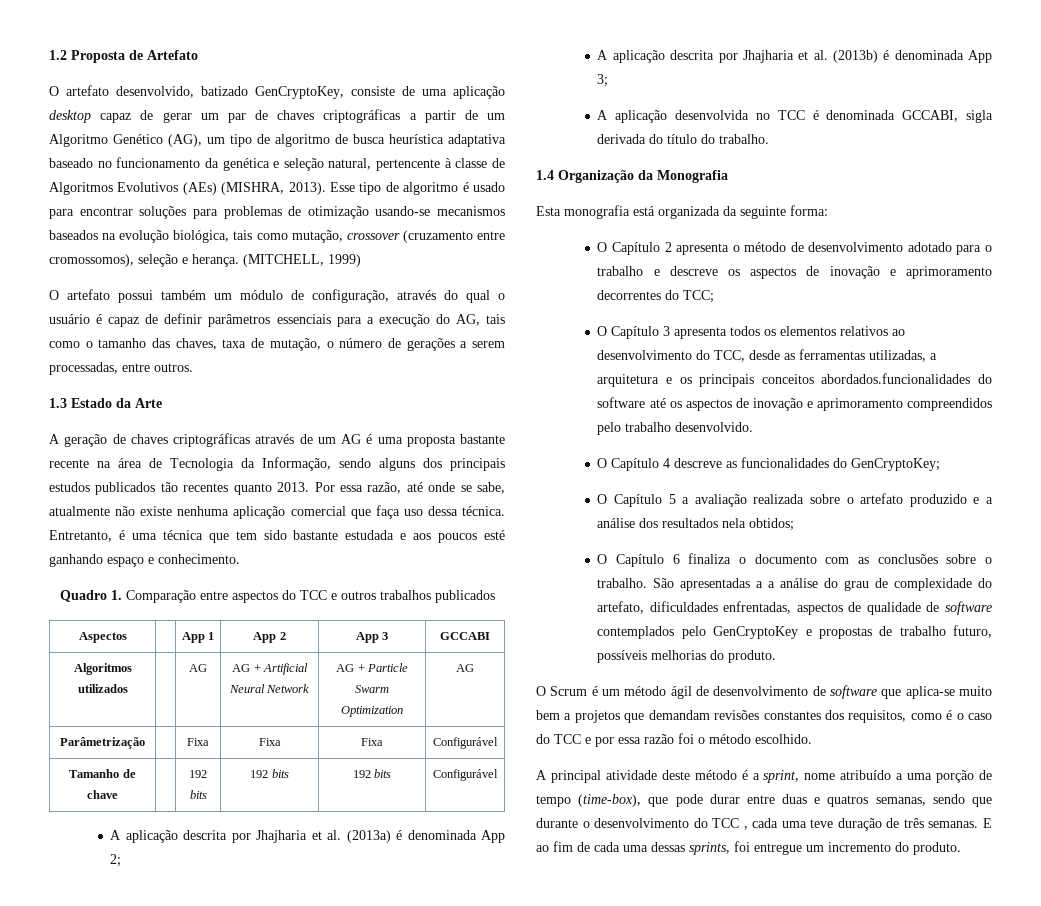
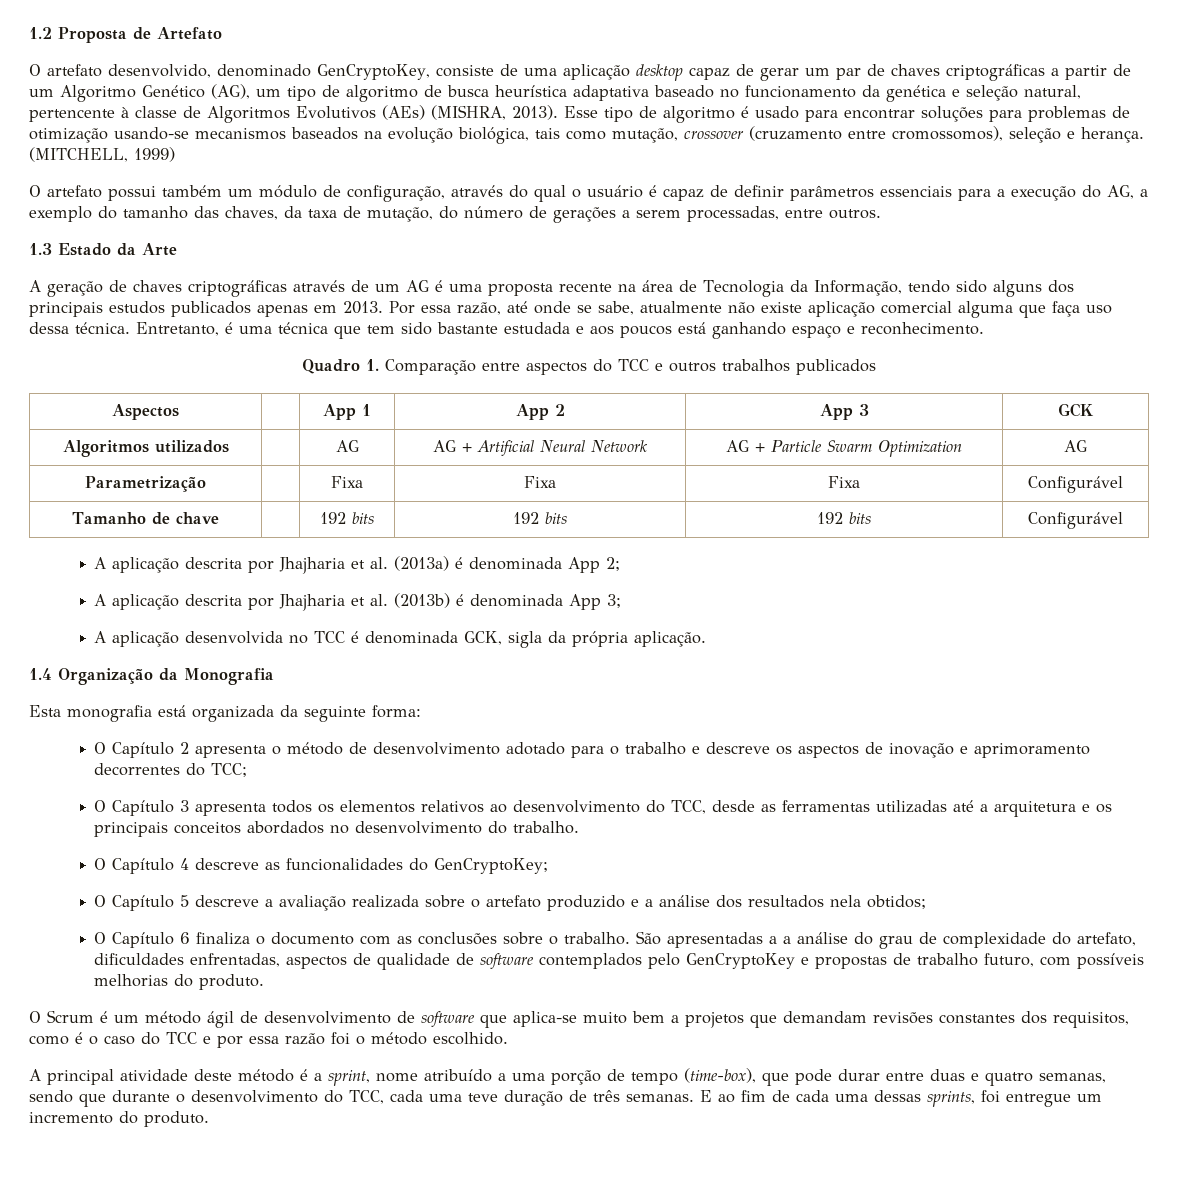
- O artefato desenvolvido, batizado GenCryptoKey, consiste de uma aplicação desktop capaz de gerar um par de chaves criptográficas a partir de um Algoritmo Genético (AG), um tipo de algoritmo de busca heurística adaptativa baseado no funcionamento da genética e seleção natural, pertencente à classe de Algoritmos Evolutivos (AEs) (MISHRA, 2013).
+ O artefato desenvolvido, denominado GenCryptoKey, consiste de uma aplicação desktop capaz de gerar um par de chaves criptográficas a partir de um Algoritmo Genético (AG), um tipo de algoritmo de busca heurística adaptativa baseado no funcionamento da genética e seleção natural, pertencente à classe de Algoritmos Evolutivos (AEs) (MISHRA, 2013).
- O artefato possui também um módulo de configuração, através do qual o usuário é capaz de definir parâmetros essenciais para a execução do AG, tais como o tamanho das chaves, taxa de mutação, o número de gerações a serem processadas, entre outros.
+ O artefato possui também um módulo de configuração, através do qual o usuário é capaz de definir parâmetros essenciais para a execução do AG, a exemplo do tamanho das chaves, da taxa de mutação, do número de gerações a serem processadas, entre outros.
- A geração de chaves criptográficas através de um AG é uma proposta bastante recente na área de Tecnologia da Informação, sendo alguns dos principais estudos publicados tão recentes quanto 2013.
+ A geração de chaves criptográficas através de um AG é uma proposta recente na área de Tecnologia da Informação, tendo sido alguns dos principais estudos publicados apenas em 2013.
- Por essa razão, até onde se sabe, atualmente não existe nenhuma aplicação comercial que faça uso dessa técnica.
+ Por essa razão, até onde se sabe, atualmente não existe aplicação comercial alguma que faça uso dessa técnica.
- Entretanto, é uma técnica que tem sido bastante estudada e aos poucos esté ganhando espaço e conhecimento.
+ Entretanto, é uma técnica que tem sido bastante estudada e aos poucos está ganhando espaço e reconhecimento.
- Aspectos | | App 1 | App 2 | App 3 | GCCABI
+ Aspectos | | App 1 | App 2 | App 3 | GCK
- Parâmetrização | | Fixa | Fixa | Fixa | Configurável
+ Parametrização | | Fixa | Fixa | Fixa | Configurável
- A aplicação desenvolvida no TCC é denominada GCCABI, sigla derivada do título do trabalho.
+ A aplicação desenvolvida no TCC é denominada GCK, sigla da própria aplicação.
- O Capítulo 3 apresenta todos os elementos relativos ao desenvolvimento do TCC, desde as ferramentas utilizadas, a arquitetura e os principais conceitos abordados.funcionalidades do software até os aspectos de inovação e aprimoramento compreendidos pelo trabalho desenvolvido.
+ O Capítulo 3 apresenta todos os elementos relativos ao desenvolvimento do TCC, desde as ferramentas utilizadas até a arquitetura e os principais conceitos abordados no desenvolvimento do trabalho.
- O Capítulo 5 a avaliação realizada sobre o artefato produzido e a análise dos resultados nela obtidos;
+ O Capítulo 5 descreve a avaliação realizada sobre o artefato produzido e a análise dos resultados nela obtidos;
- São apresentadas a a análise do grau de complexidade do artefato, dificuldades enfrentadas, aspectos de qualidade de software contemplados pelo GenCryptoKey e propostas de trabalho futuro, possíveis melhorias do produto.
+ São apresentadas a a análise do grau de complexidade do artefato, dificuldades enfrentadas, aspectos de qualidade de software contemplados pelo GenCryptoKey e propostas de trabalho futuro, com possíveis melhorias do produto.
- A principal atividade deste método é a sprint, nome atribuído a uma porção de tempo (time-box), que pode durar entre duas e quatros semanas, sendo que durante o desenvolvimento do TCC , cada uma teve duração de três semanas.
+ A principal atividade deste método é a sprint, nome atribuído a uma porção de tempo (time-box), que pode durar entre duas e quatro semanas, sendo que durante o desenvolvimento do TCC, cada uma teve duração de três semanas.

